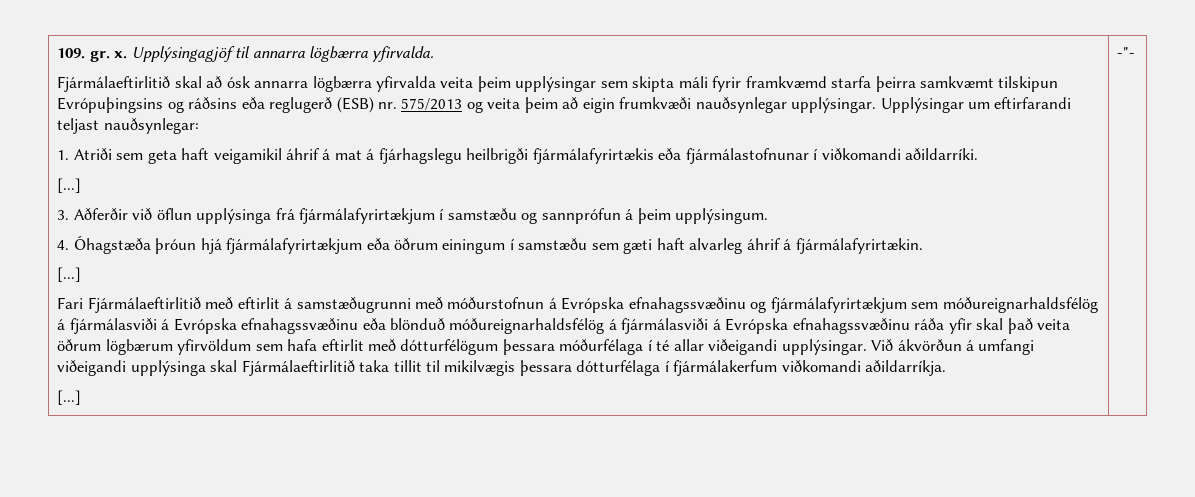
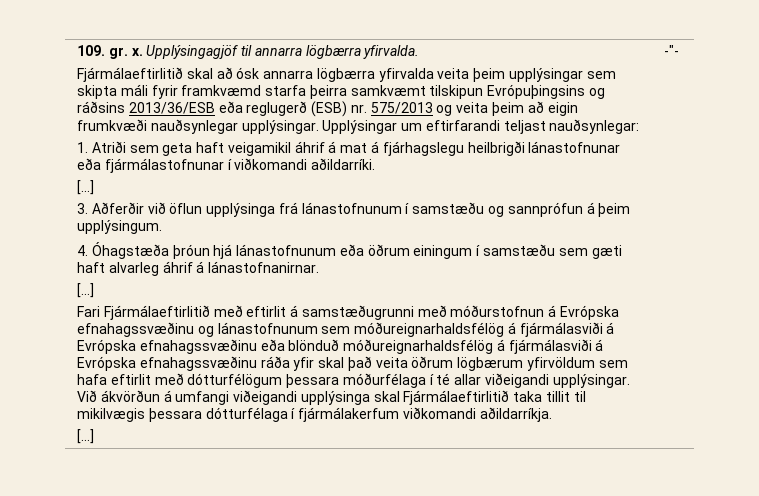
- Fjármálaeftirlitið skal að ósk annarra lögbærra yfirvalda veita þeim upplýsingar sem skipta máli fyrir framkvæmd starfa þeirra samkvæmt tilskipun Evrópuþingsins og ráðsins eða reglugerð (ESB) nr. 575/2013 og veita þeim að eigin frumkvæði nauðsynlegar upplýsingar.
+ Fjármálaeftirlitið skal að ósk annarra lögbærra yfirvalda veita þeim upplýsingar sem skipta máli fyrir framkvæmd starfa þeirra samkvæmt tilskipun Evrópuþingsins og ráðsins 2013/36/ESB eða reglugerð (ESB) nr. 575/2013 og veita þeim að eigin frumkvæði nauðsynlegar upplýsingar.
- 1. Atriði sem geta haft veigamikil áhrif á mat á fjárhagslegu heilbrigði fjármálafyrirtækis eða fjármálastofnunar í viðkomandi aðildarríki.
+ 1. Atriði sem geta haft veigamikil áhrif á mat á fjárhagslegu heilbrigði lánastofnunar eða fjármálastofnunar í viðkomandi aðildarríki.
- 3. Aðferðir við öflun upplýsinga frá fjármálafyrirtækjum í samstæðu og sannprófun á þeim upplýsingum.
+ 3. Aðferðir við öflun upplýsinga frá lánastofnunum í samstæðu og sannprófun á þeim upplýsingum.
- 4. Óhagstæða þróun hjá fjármálafyrirtækjum eða öðrum einingum í samstæðu sem gæti haft alvarleg áhrif á fjármálafyrirtækin.
+ 4. Óhagstæða þróun hjá lánastofnunum eða öðrum einingum í samstæðu sem gæti haft alvarleg áhrif á lánastofnanirnar.
- Fari Fjármálaeftirlitið með eftirlit á samstæðugrunni með móðurstofnun á Evrópska efnahagssvæðinu og fjármálafyrirtækjum sem móðureignarhaldsfélög á fjármálasviði á Evrópska efnahagssvæðinu eða blönduð móðureignarhaldsfélög á fjármálasviði á Evrópska efnahagssvæðinu ráða yfir skal það veita öðrum lögbærum yfirvöldum sem hafa eftirlit með dótturfélögum þessara móðurfélaga í té allar viðeigandi upplýsingar.
+ Fari Fjármálaeftirlitið með eftirlit á samstæðugrunni með móðurstofnun á Evrópska efnahagssvæðinu og lánastofnunum sem móðureignarhaldsfélög á fjármálasviði á Evrópska efnahagssvæðinu eða blönduð móðureignarhaldsfélög á fjármálasviði á Evrópska efnahagssvæðinu ráða yfir skal það veita öðrum lögbærum yfirvöldum sem hafa eftirlit með dótturfélögum þessara móðurfélaga í té allar viðeigandi upplýsingar.

